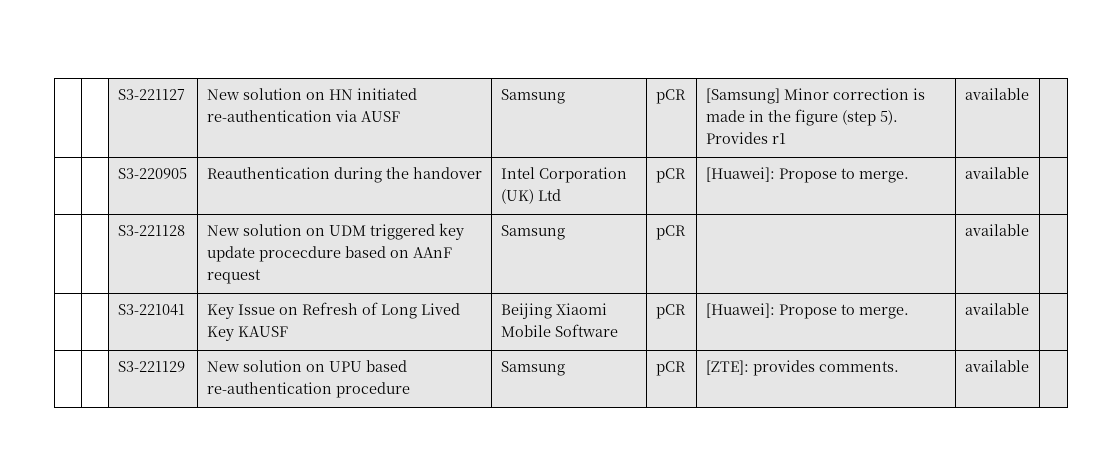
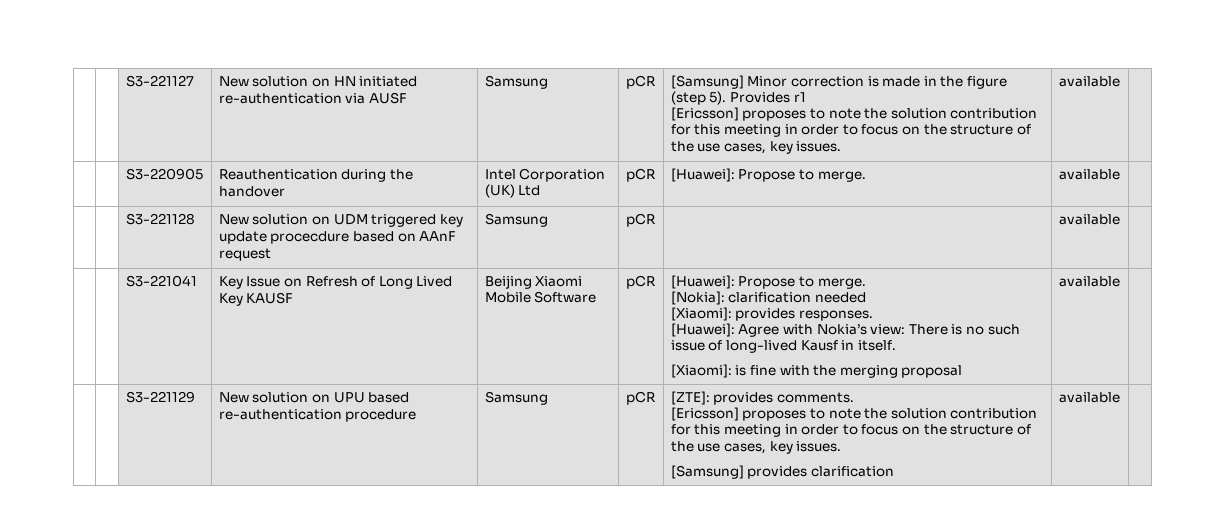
  Provides r1
+ [Ericsson] proposes to note the solution contribution for this meeting in order to focus on the structure of the use cases, key issues.
+ [Nokia]: clarification needed
+ [Xiaomi]: provides responses.
+ [Huawei]: Agree with Nokia’s view: There is no such issue of long-lived Kausf in itself.
+ [Xiaomi]: is fine with the merging proposal
- | | S3-221129 | New solution on UPU based re-authentication procedure | Samsung | pCR | [ZTE]: provides comments. | available |
+ | | S3-221129 | New solution on UPU based re-authentication procedure | Samsung | pCR | [ZTE]: provides comments.
+ [Ericsson] proposes to note the solution contribution for this meeting in order to focus on the structure of the use cases, key issues.
+ [Samsung] provides clarification | available |

